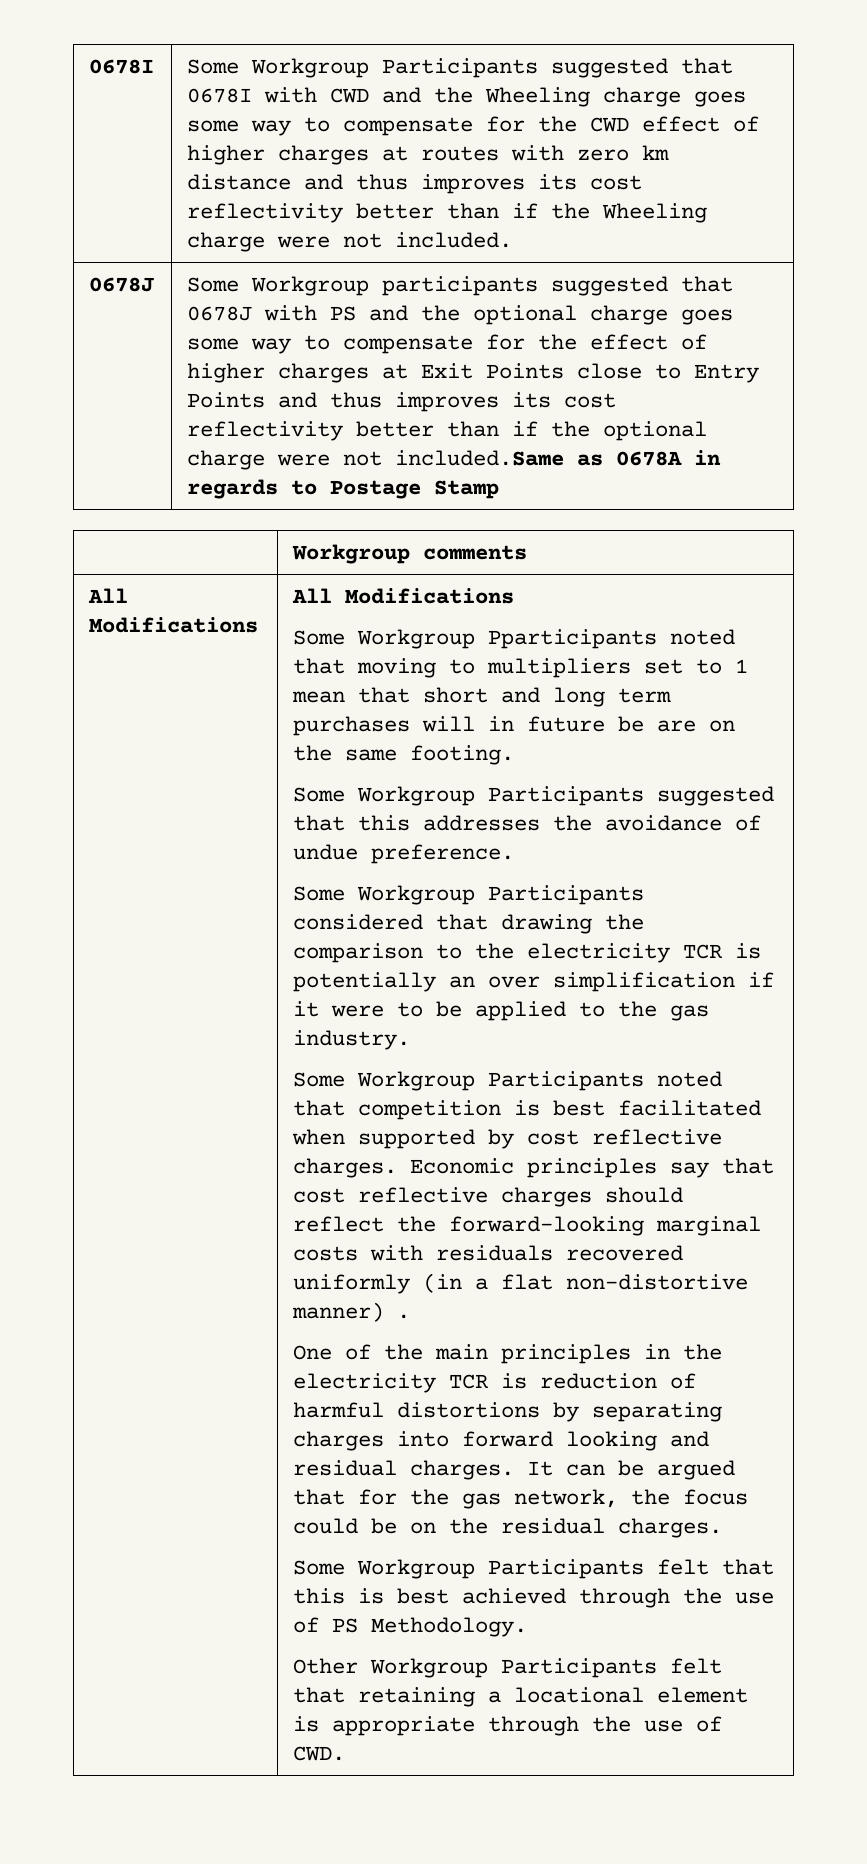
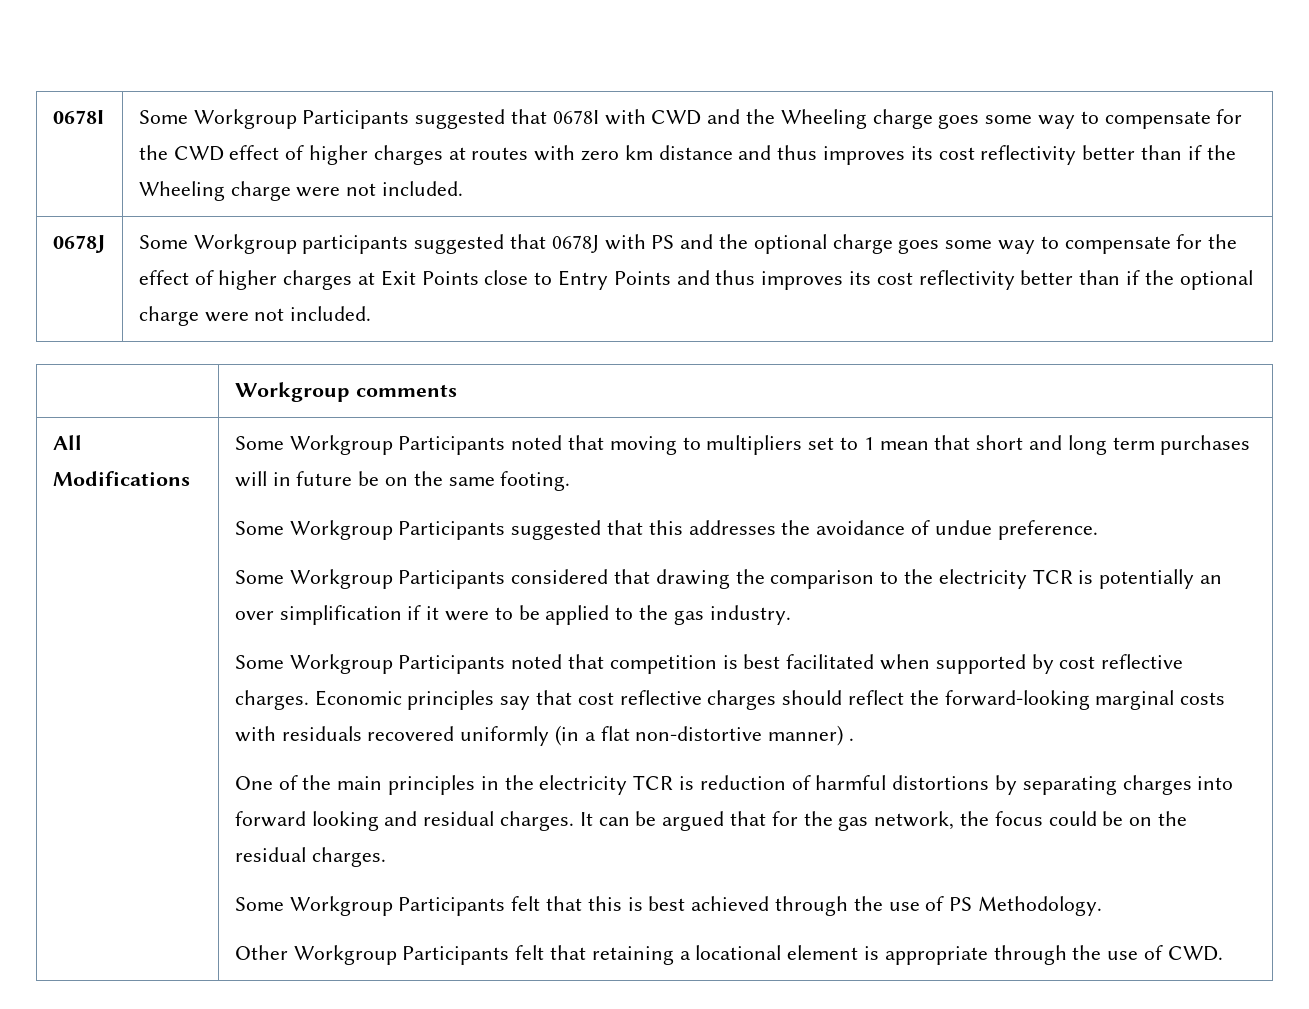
- Some Workgroup participants suggested that 0678J with PS and the optional charge goes some way to compensate for the effect of higher charges at Exit Points close to Entry Points and thus improves its cost reflectivity better than if the optional charge were not included.Same as 0678A in regards to Postage Stamp
+ Some Workgroup participants suggested that 0678J with PS and the optional charge goes some way to compensate for the effect of higher charges at Exit Points close to Entry Points and thus improves its cost reflectivity better than if the optional charge were not included.
- All Modifications | All Modifications
- Some Workgroup Pparticipants noted that moving to multipliers set to 1 mean that short and long term purchases will in future be are on the same footing.
+ All Modifications | Some Workgroup Participants noted that moving to multipliers set to 1 mean that short and long term purchases will in future be on the same footing.

